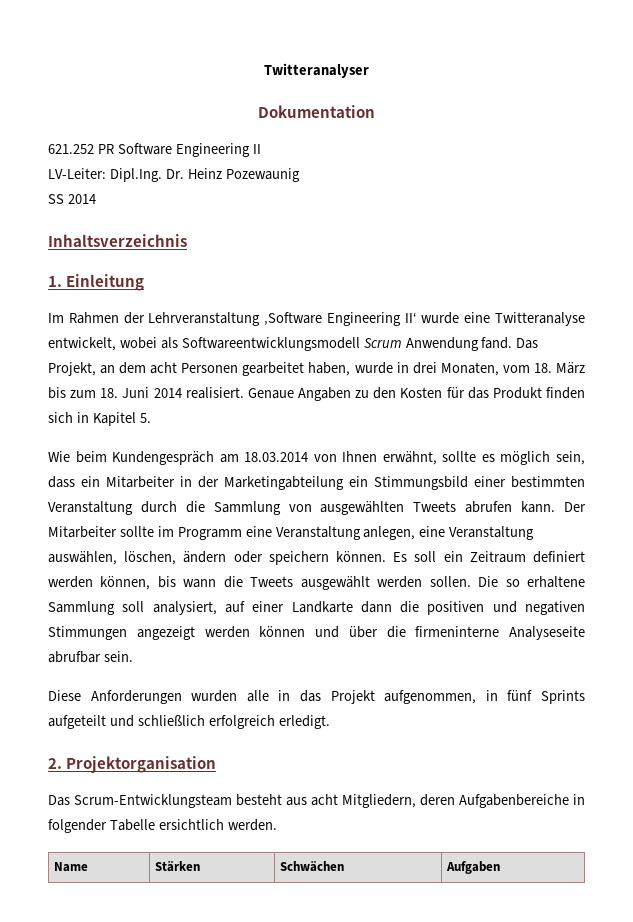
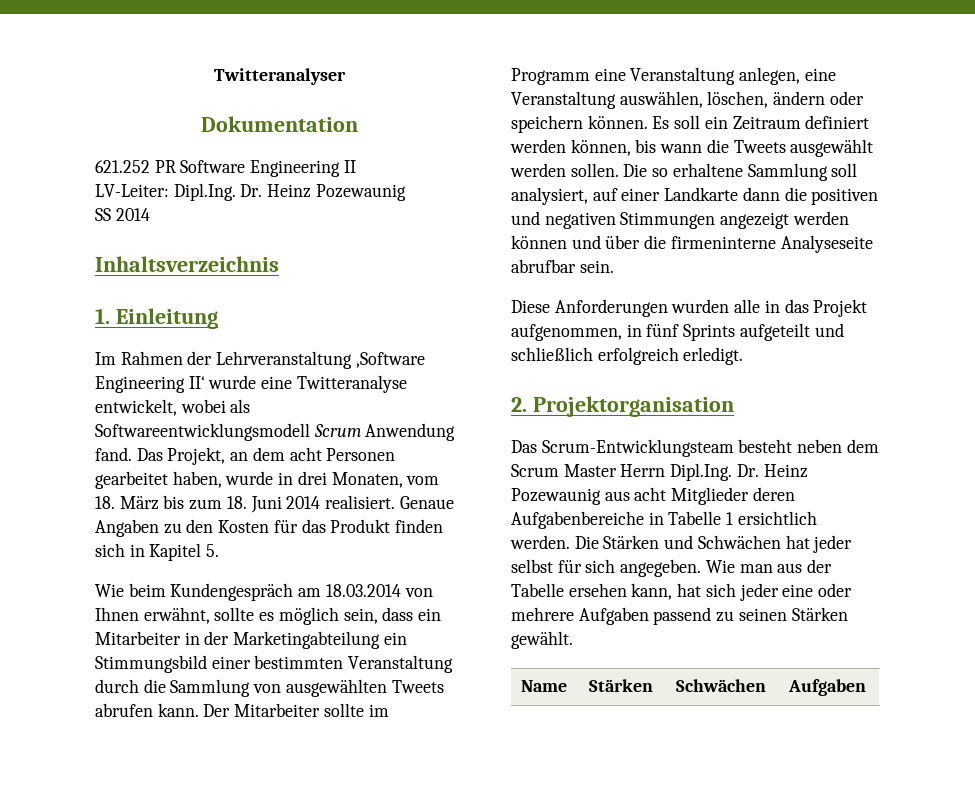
- Das Scrum-Entwicklungsteam besteht aus acht Mitgliedern, deren Aufgabenbereiche in folgender Tabelle ersichtlich werden.
+ Das Scrum-Entwicklungsteam besteht neben dem Scrum Master Herrn Dipl.Ing. Dr. Heinz Pozewaunig aus acht Mitglieder deren Aufgabenbereiche in Tabelle 1 ersichtlich werden. Die Stärken und Schwächen hat jeder selbst für sich angegeben. Wie man aus der Tabelle ersehen kann, hat sich jeder eine oder mehrere Aufgaben passend zu seinen Stärken gewählt.

